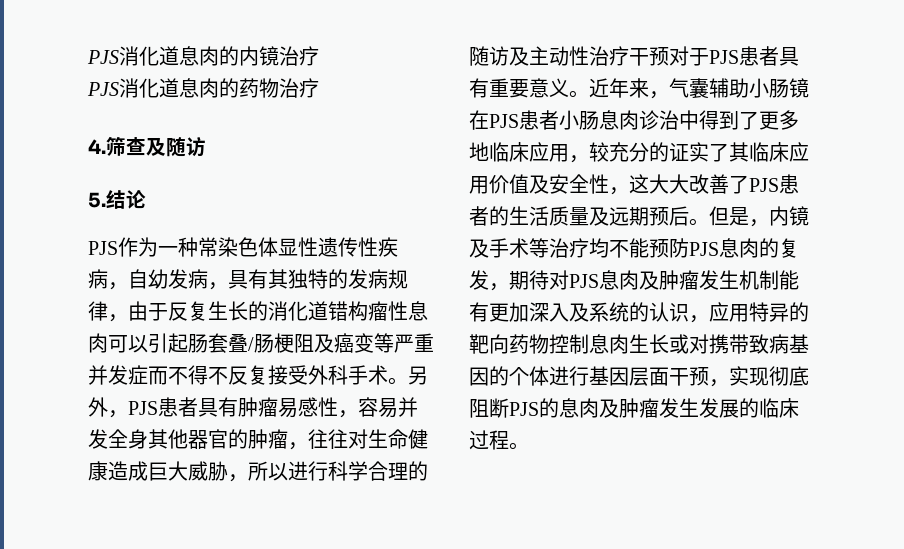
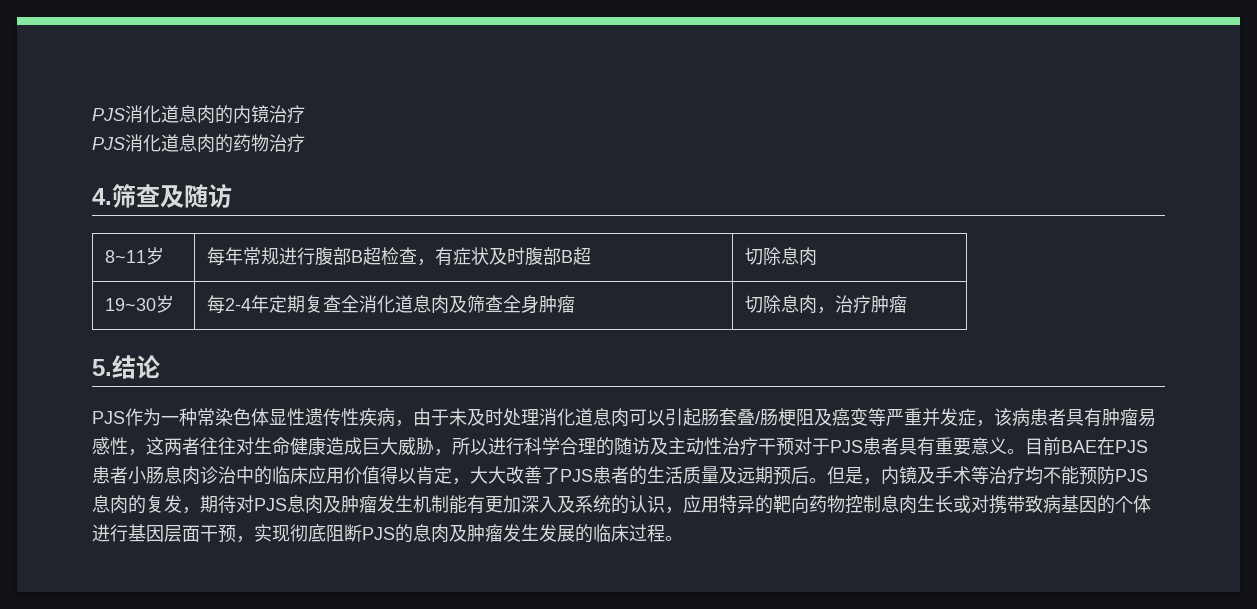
+ 8~11岁 | 每年常规进行腹部B超检查，有症状及时腹部B超 | 切除息肉
+ 19~30岁 | 每2-4年定期复查全消化道息肉及筛查全身肿瘤 | 切除息肉，治疗肿瘤
- PJS作为一种常染色体显性遗传性疾病，自幼发病，具有其独特的发病规律，由于反复生长的消化道错构瘤性息肉可以引起肠套叠/肠梗阻及癌变等严重并发症而不得不反复接受外科手术。另外，PJS患者具有肿瘤易感性，容易并发全身其他器官的肿瘤，往往对生命健康造成巨大威胁，所以进行科学合理的随访及主动性治疗干预对于PJS患者具有重要意义。
+ PJS作为一种常染色体显性遗传性疾病，由于未及时处理消化道息肉可以引起肠套叠/肠梗阻及癌变等严重并发症，该病患者具有肿瘤易感性，这两者往往对生命健康造成巨大威胁，所以进行科学合理的随访及主动性治疗干预对于PJS患者具有重要意义。
- 近年来，气囊辅助小肠镜在PJS患者小肠息肉诊治中得到了更多地临床应用，较充分的证实了其临床应用价值及安全性，这大大改善了PJS患者的生活质量及远期预后。
+ 目前BAE在PJS患者小肠息肉诊治中的临床应用价值得以肯定，大大改善了PJS患者的生活质量及远期预后。

